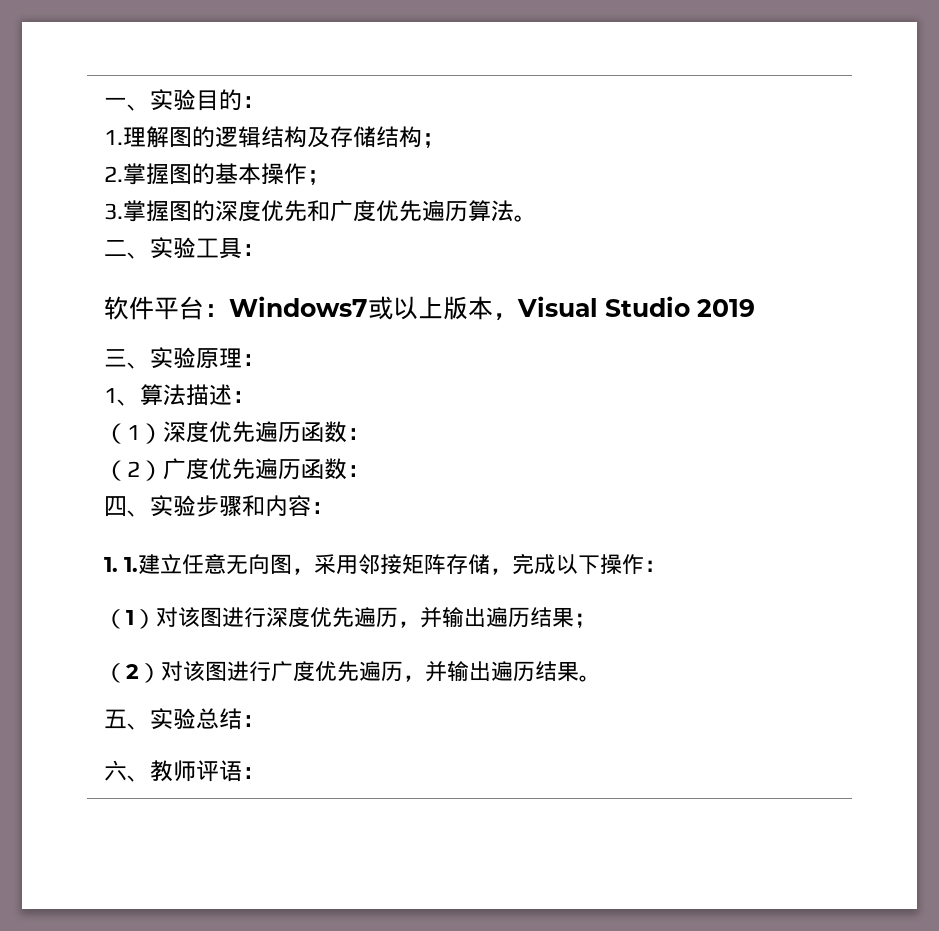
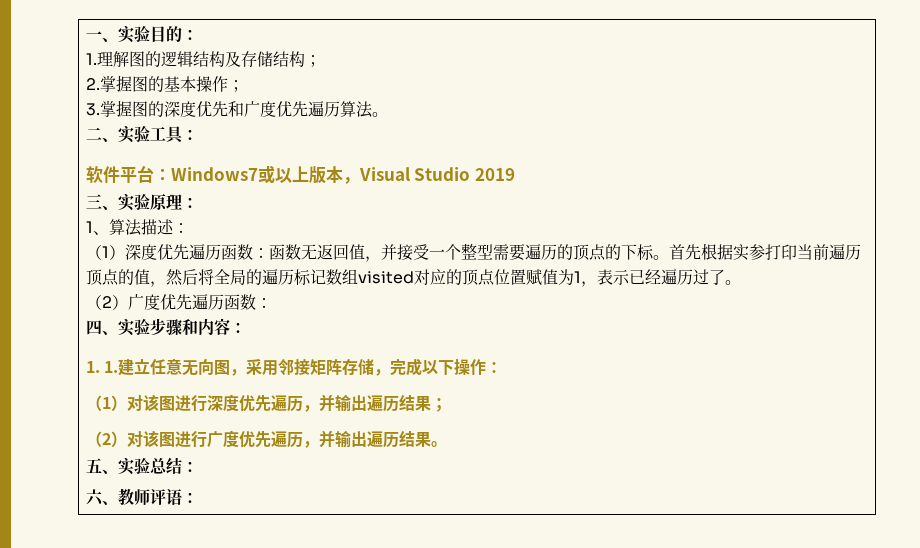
- （1）深度优先遍历函数：
+ （1）深度优先遍历函数：函数无返回值，并接受一个整型需要遍历的顶点的下标。首先根据实参打印当前遍历顶点的值，然后将全局的遍历标记数组visited对应的顶点位置赋值为1，表示已经遍历过了。

